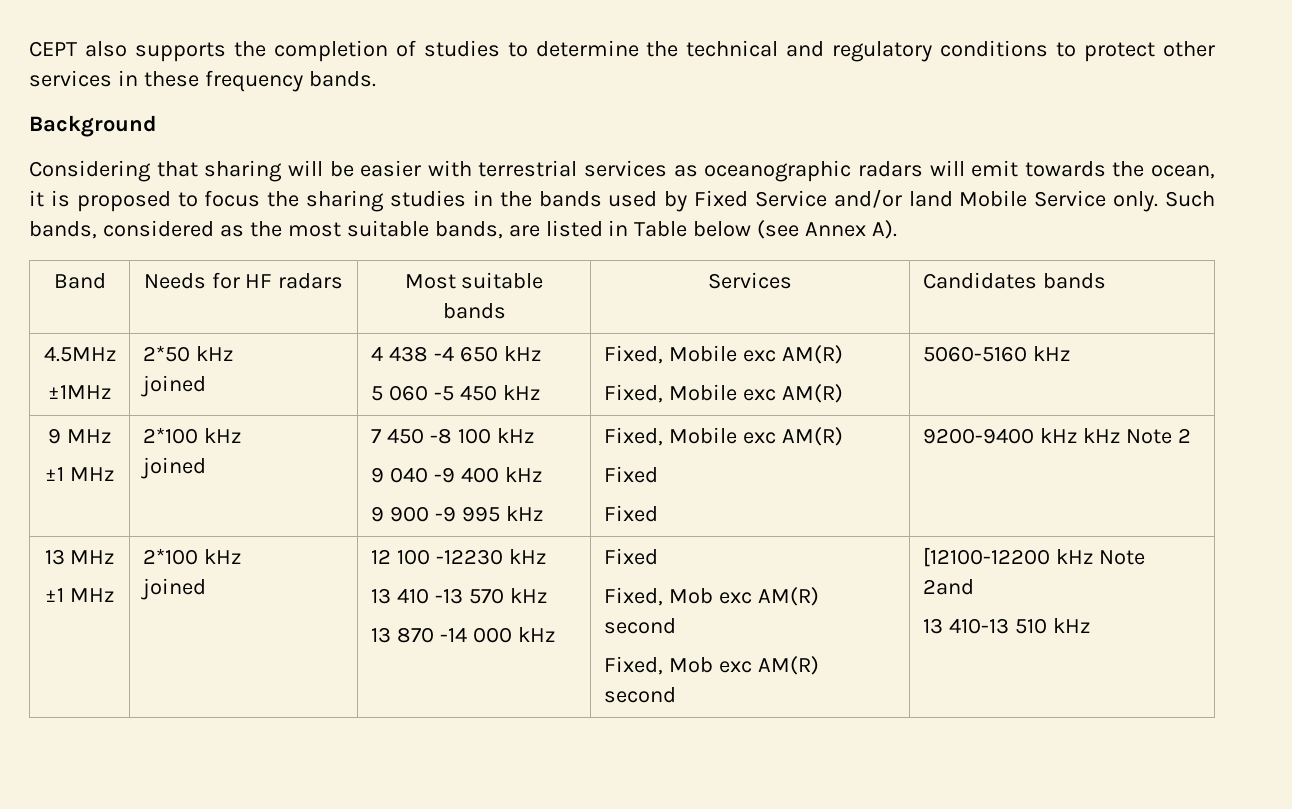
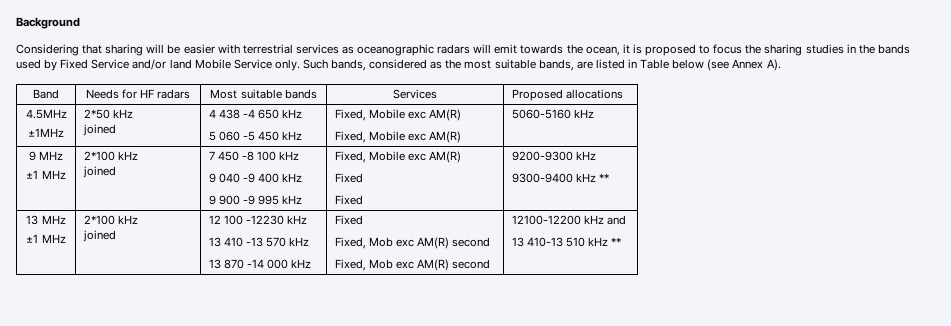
- CEPT also supports the completion of studies to determine the technical and regulatory conditions to protect other services in these frequency bands.
- Band | Needs for HF radars | Most suitable bands | Services | Candidates bands
+ Band | Needs for HF radars | Most suitable bands | Services | Proposed allocations
  9 MHz
  ±1 MHz | 2*100 kHz
  joined | 7 450 -8 100 kHz
  9 040 -9 400 kHz
  9 900 -9 995 kHz | Fixed, Mobile exc AM(R)
  Fixed
- Fixed | 9200-9400 kHz kHz Note 2
+ Fixed | 9200-9300 kHz
+ 9300-9400 kHz **
  13 MHz
  ±1 MHz | 2*100 kHz
  joined | 12 100 -12230 kHz
  13 410 -13 570 kHz
  13 870 -14 000 kHz | Fixed
  Fixed, Mob exc AM(R) second
- Fixed, Mob exc AM(R) second | [12100-12200 kHz Note 2and
- 13 410-13 510 kHz
+ Fixed, Mob exc AM(R) second | 12100-12200 kHz and
+ 13 410-13 510 kHz **

